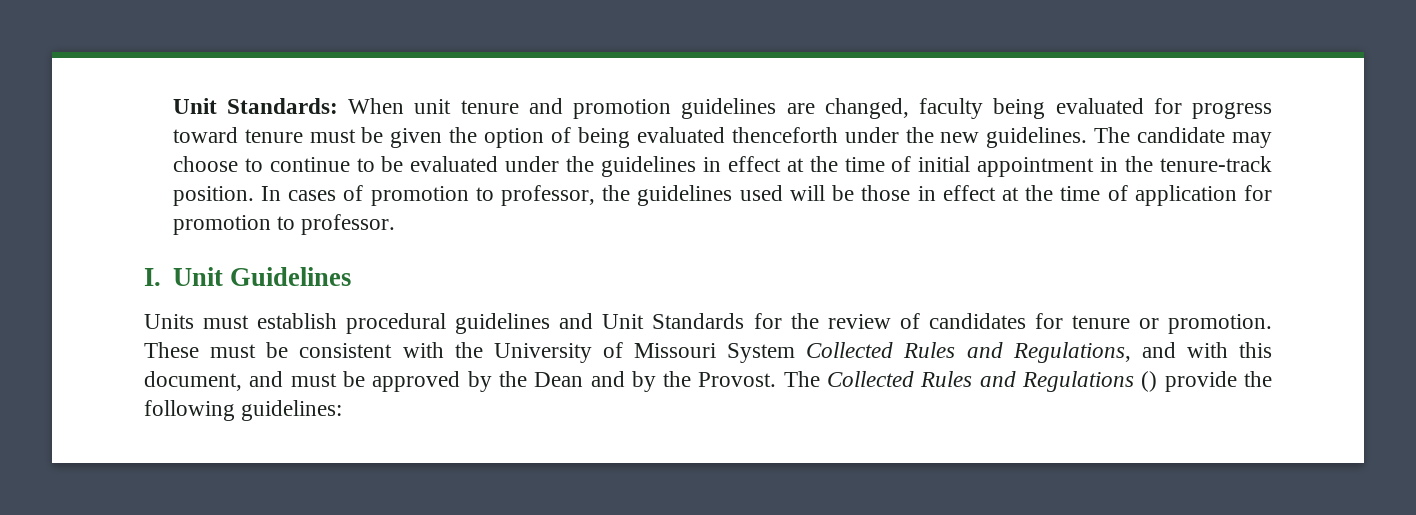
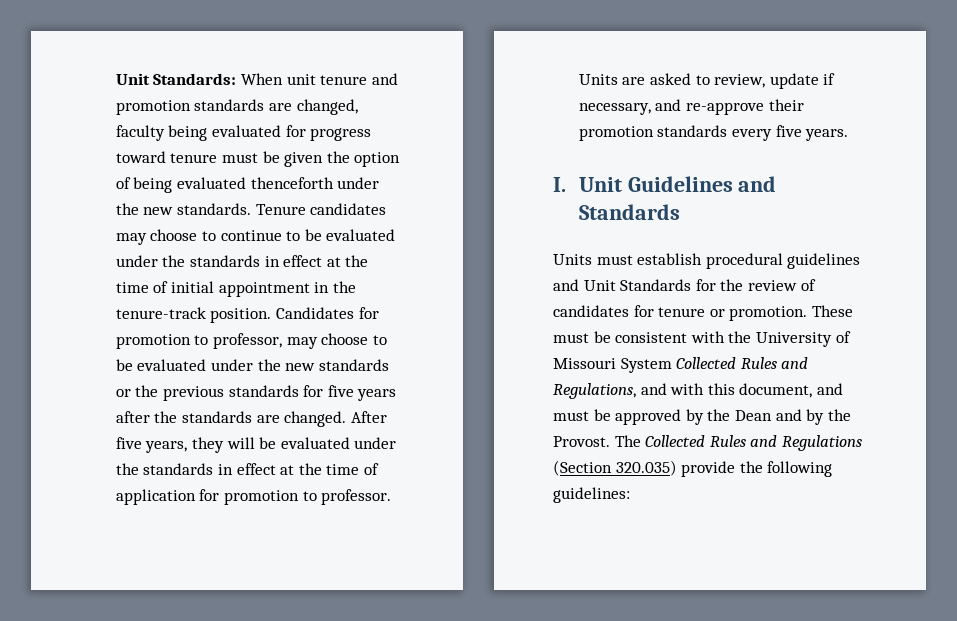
- Unit Standards: When unit tenure and promotion guidelines are changed, faculty being evaluated for progress toward tenure must be given the option of being evaluated thenceforth under the new guidelines. The candidate may choose to continue to be evaluated under the guidelines in effect at the time of initial appointment in the tenure-track position.
+ Unit Standards: When unit tenure and promotion standards are changed, faculty being evaluated for progress toward tenure must be given the option of being evaluated thenceforth under the new standards. Tenure candidates may choose to continue to be evaluated under the standards in effect at the time of initial appointment in the tenure-track position.
- In cases of promotion to professor, the guidelines used will be those in effect at the time of application for promotion to professor.
+ Candidates for promotion to professor, may choose to be evaluated under the new standards or the previous standards for five years after the standards are changed. After five years, they will be evaluated under the standards in effect at the time of application for promotion to professor. Units are asked to review, update if necessary, and re-approve their promotion standards every five years.
- I. Unit Guidelines
+ I. Unit Guidelines and Standards
- The Collected Rules and Regulations () provide the following guidelines:
+ The Collected Rules and Regulations (Section 320.035) provide the following guidelines:

